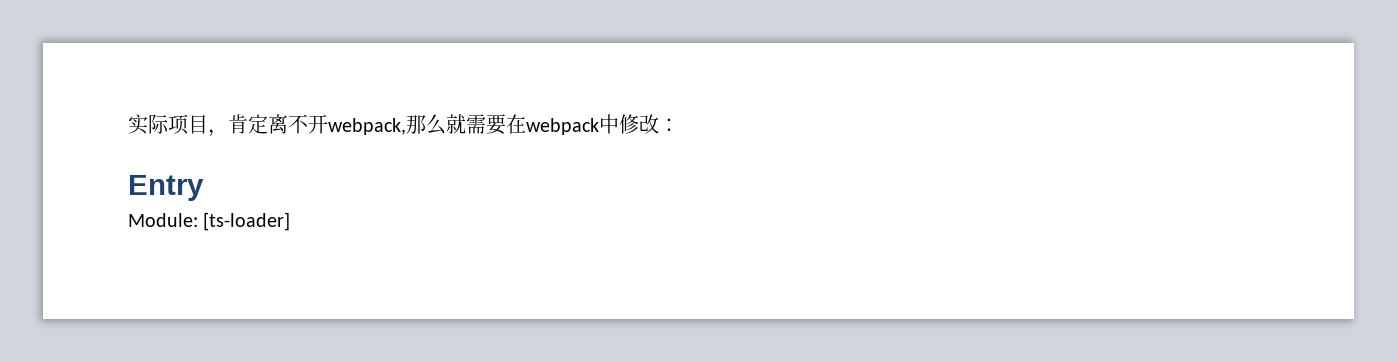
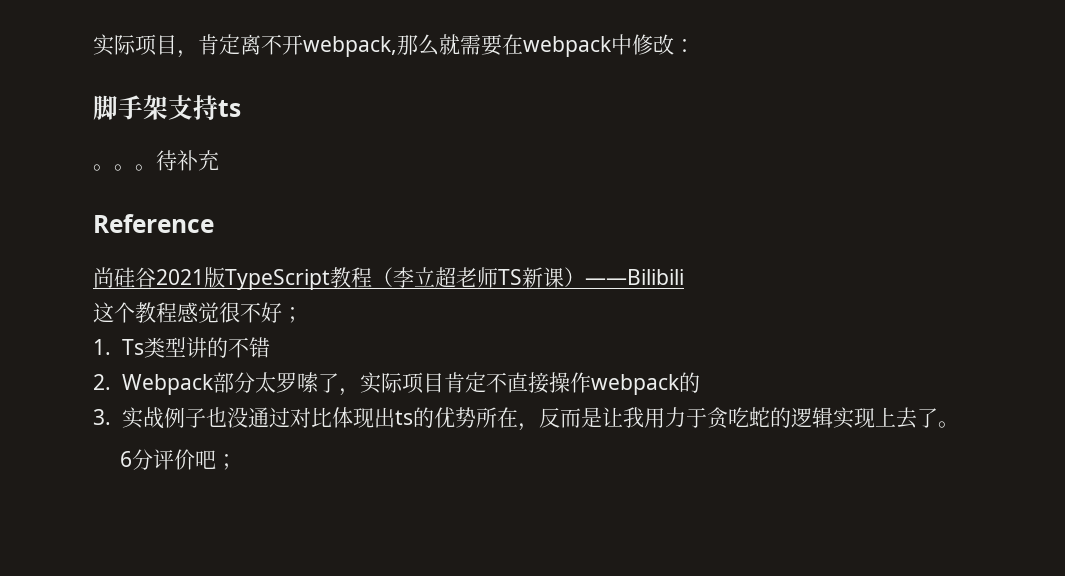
- Entry
- Module: [ts-loader]
+ 脚手架支持ts
+ 。。。待补充
+ Reference
+ 尚硅谷2021版TypeScript教程（李立超老师TS新课）——Bilibili
+ 这个教程感觉很不好；
+ 1. Ts类型讲的不错
+ 2. Webpack部分太罗嗦了，实际项目肯定不直接操作webpack的
+ 3.实战例子也没通过对比体现出ts的优势所在，反而是让我用力于贪吃蛇的逻辑实现上去了。
+ 6分评价吧；

